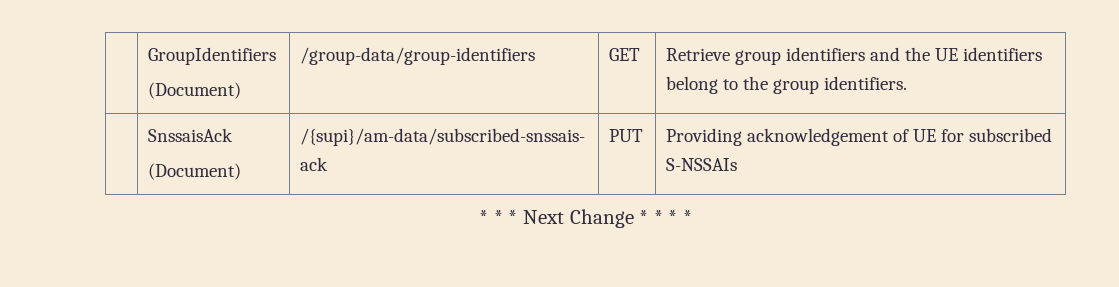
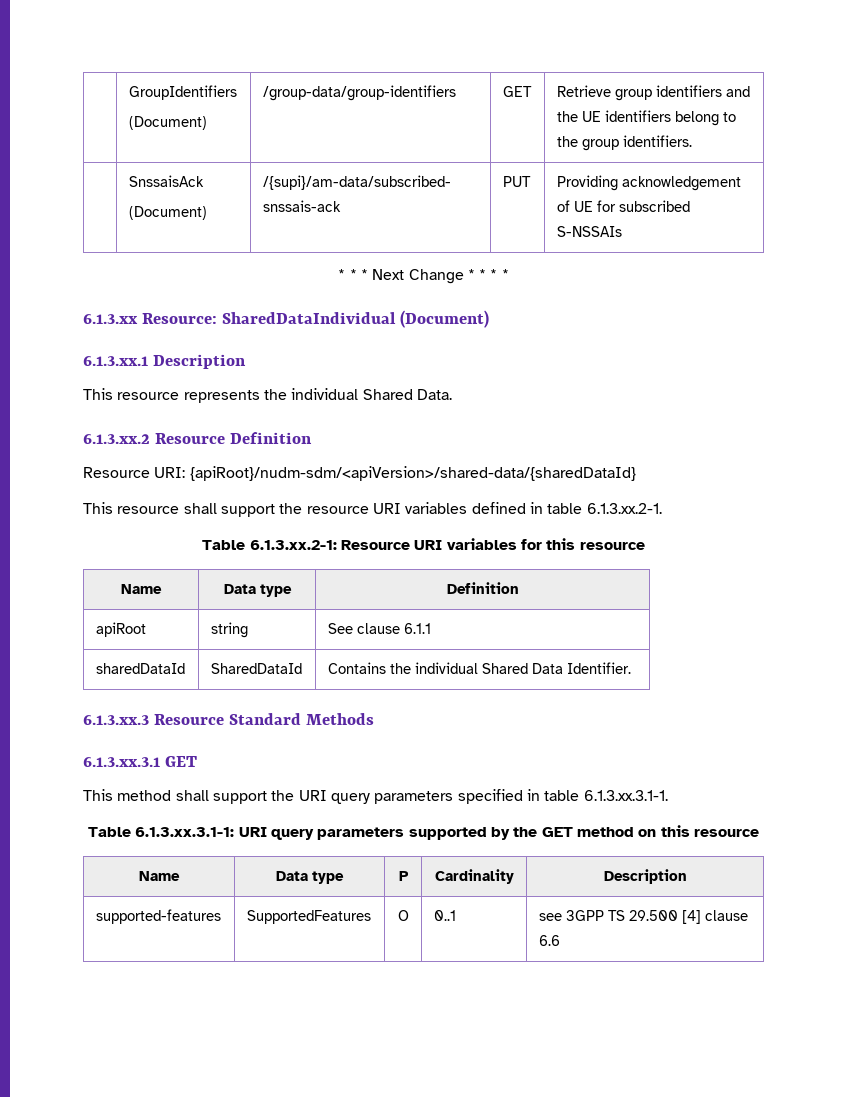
+ 6.1.3.xx Resource: SharedDataIndividual (Document)
+ 6.1.3.xx.1 Description
+ This resource represents the individual Shared Data.
+ 6.1.3.xx.2 Resource Definition
+ Resource URI: {apiRoot}/nudm-sdm/<apiVersion>/shared-data/{sharedDataId}
+ This resource shall support the resource URI variables defined in table 6.1.3.xx.2-1.
+ Table 6.1.3.xx.2-1: Resource URI variables for this resource
+ Name | Data type | Definition
+ apiRoot | string | See clause 6.1.1
+ sharedDataId | SharedDataId | Contains the individual Shared Data Identifier.
+ 6.1.3.xx.3 Resource Standard Methods
+ 6.1.3.xx.3.1 GET
+ This method shall support the URI query parameters specified in table 6.1.3.xx.3.1-1.
+ Table 6.1.3.xx.3.1-1: URI query parameters supported by the GET method on this resource
+ Name | Data type | P | Cardinality | Description
+ supported-features | SupportedFeatures | O | 0..1 | see 3GPP TS 29.500 [4] clause 6.6

